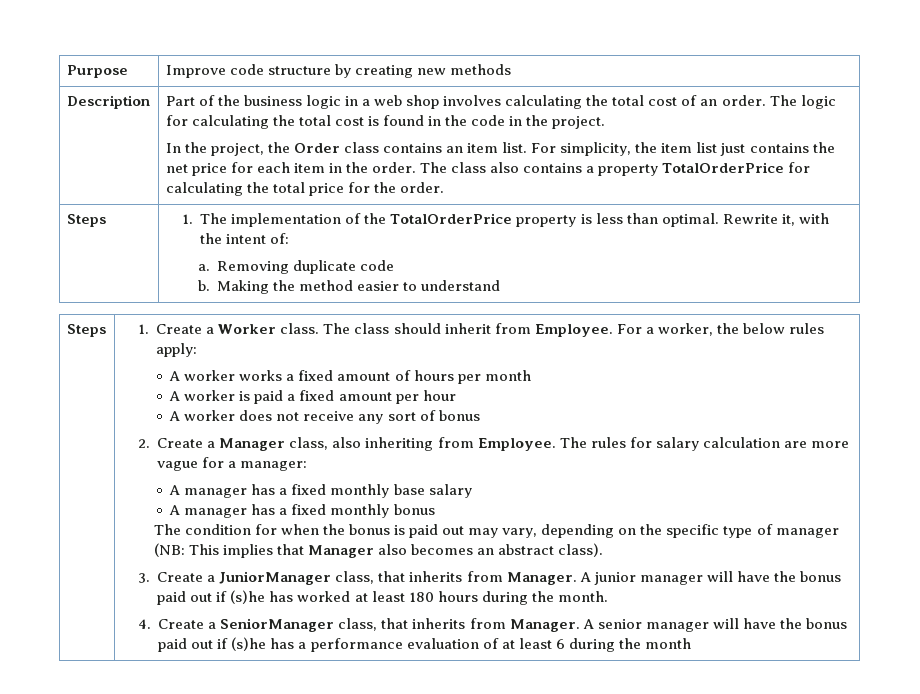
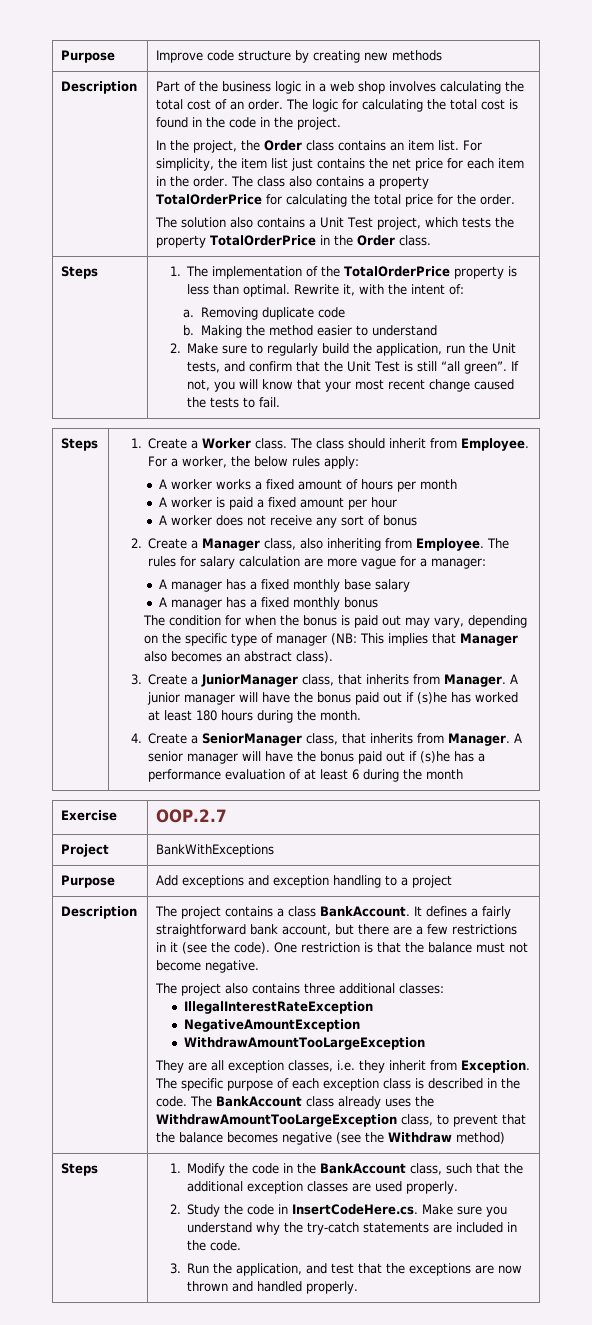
+ The solution also contains a Unit Test project, which tests the property TotalOrderPrice in the Order class.
+ 2. Make sure to regularly build the application, run the Unit tests, and confirm that the Unit Test is still “all green”. If not, you will know that your most recent change caused the tests to fail.
+ Exercise | OOP.2.7
+ Project | BankWithExceptions
+ Purpose | Add exceptions and exception handling to a project
+ Description | The project contains a class BankAccount. It defines a fairly straightforward bank account, but there are a few restrictions in it (see the code). One restriction is that the balance must not become negative.
+ The project also contains three additional classes:
+ IllegalInterestRateException
+ NegativeAmountException
+ WithdrawAmountTooLargeException
+ They are all exception classes, i.e. they inherit from Exception. The specific purpose of each exception class is described in the code. The BankAccount class already uses the WithdrawAmountTooLargeException class, to prevent that the balance becomes negative (see the Withdraw method)
+ Steps | 1. Modify the code in the BankAccount class, such that the additional exception classes are used properly.
+ 2. Study the code in InsertCodeHere.cs. Make sure you understand why the try-catch statements are included in the code.
+ 3. Run the application, and test that the exceptions are now thrown and handled properly.

